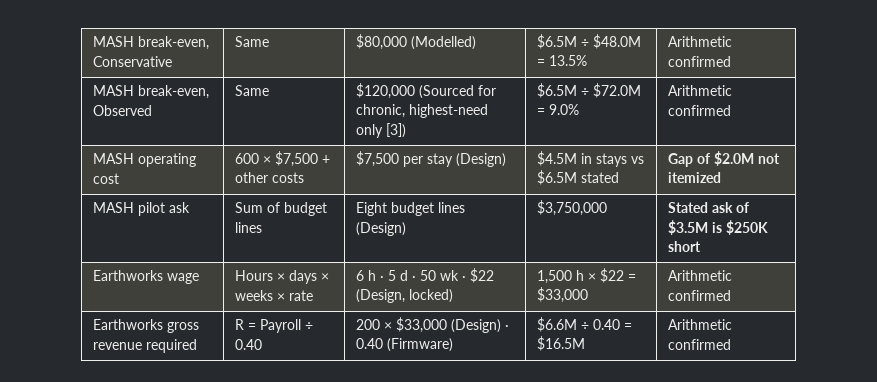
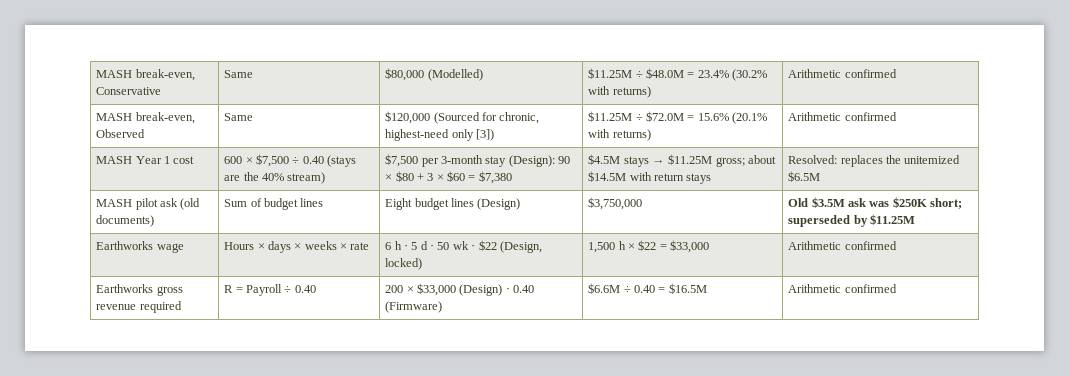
- MASH break-even, Conservative | Same | $80,000 (Modelled) | $6.5M ÷ $48.0M = 13.5% | Arithmetic confirmed
+ MASH break-even, Conservative | Same | $80,000 (Modelled) | $11.25M ÷ $48.0M = 23.4% (30.2% with returns) | Arithmetic confirmed
- MASH break-even, Observed | Same | $120,000 (Sourced for chronic, highest-need only [3]) | $6.5M ÷ $72.0M = 9.0% | Arithmetic confirmed
- MASH operating cost | 600 × $7,500 + other costs | $7,500 per stay (Design) | $4.5M in stays vs $6.5M stated | Gap of $2.0M not itemized
+ MASH break-even, Observed | Same | $120,000 (Sourced for chronic, highest-need only [3]) | $11.25M ÷ $72.0M = 15.6% (20.1% with returns) | Arithmetic confirmed
+ MASH Year 1 cost | 600 × $7,500 ÷ 0.40 (stays are the 40% stream) | $7,500 per 3-month stay (Design): 90 × $80 + 3 × $60 = $7,380 | $4.5M stays → $11.25M gross; about $14.5M with return stays | Resolved: replaces the unitemized $6.5M
- MASH pilot ask | Sum of budget lines | Eight budget lines (Design) | $3,750,000 | Stated ask of $3.5M is $250K short
+ MASH pilot ask (old documents) | Sum of budget lines | Eight budget lines (Design) | $3,750,000 | Old $3.5M ask was $250K short; superseded by $11.25M

